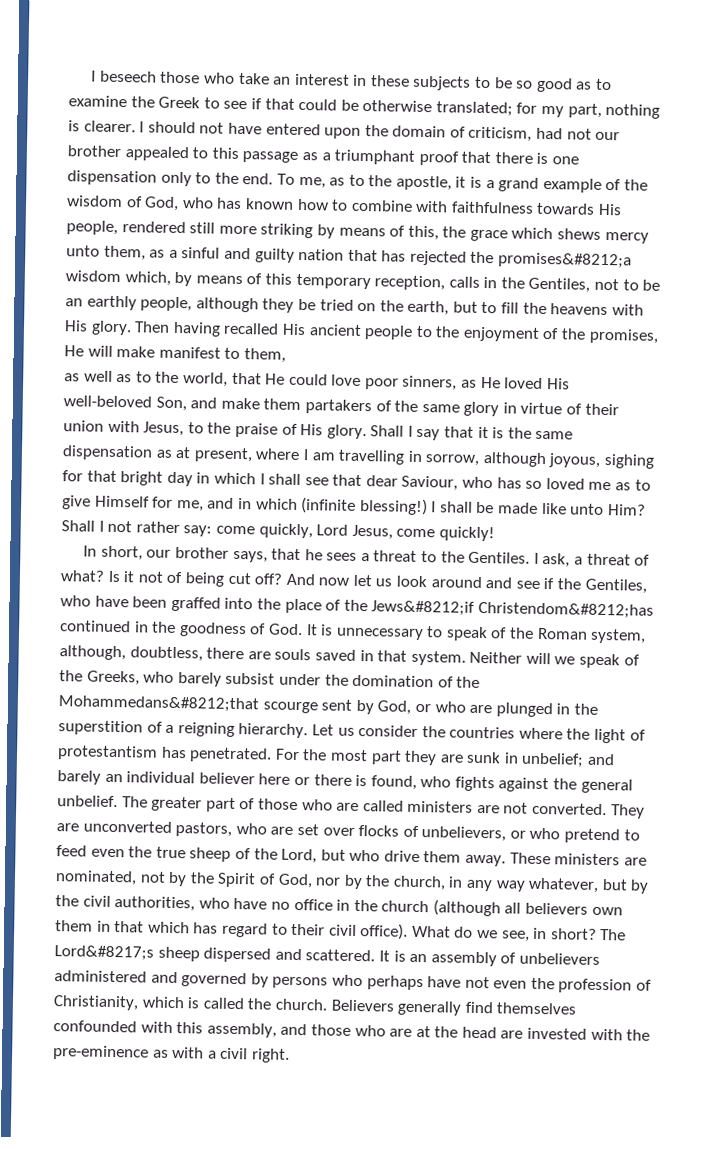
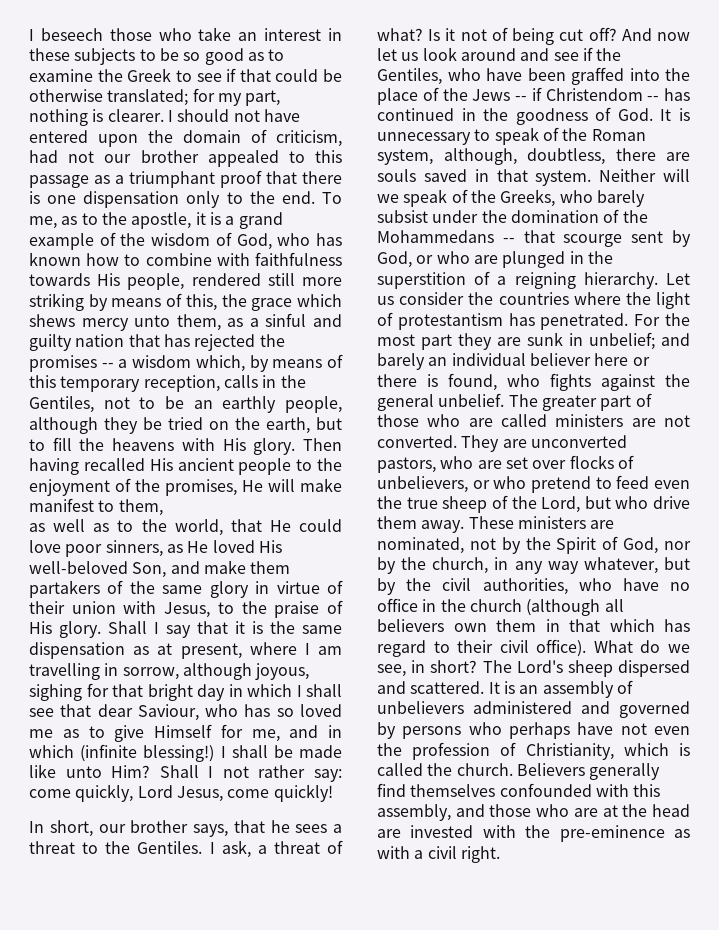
- To me, as to the apostle, it is a grand example of the wisdom of God, who has known how to combine with faithfulness towards His people, rendered still more striking by means of this, the grace which shews mercy unto them, as a sinful and guilty nation that has rejected the promises&#8212;a wisdom which, by means of this temporary reception, calls in the Gentiles, not to be an earthly people, although they be tried on the earth, but to fill the heavens with His glory.
+ To me, as to the apostle, it is a grand example of the wisdom of God, who has known how to combine with faithfulness towards His people, rendered still more striking by means of this, the grace which shews mercy unto them, as a sinful and guilty nation that has rejected the promises -- a wisdom which, by means of this temporary reception, calls in the Gentiles, not to be an earthly people, although they be tried on the earth, but to fill the heavens with His glory.
- And now let us look around and see if the Gentiles, who have been graffed into the place of the Jews&#8212;if Christendom&#8212;has continued in the goodness of God. It is unnecessary to speak of the Roman system, although, doubtless, there are souls saved in that system.
+ And now let us look around and see if the Gentiles, who have been graffed into the place of the Jews -- if Christendom -- has continued in the goodness of God. It is unnecessary to speak of the Roman system, although, doubtless, there are souls saved in that system.
- Neither will we speak of the Greeks, who barely subsist under the domination of the Mohammedans&#8212;that scourge sent by God, or who are plunged in the superstition of a reigning hierarchy.
+ Neither will we speak of the Greeks, who barely subsist under the domination of the Mohammedans -- that scourge sent by God, or who are plunged in the superstition of a reigning hierarchy.
- The Lord&#8217;s sheep dispersed and scattered.
+ The Lord's sheep dispersed and scattered.

